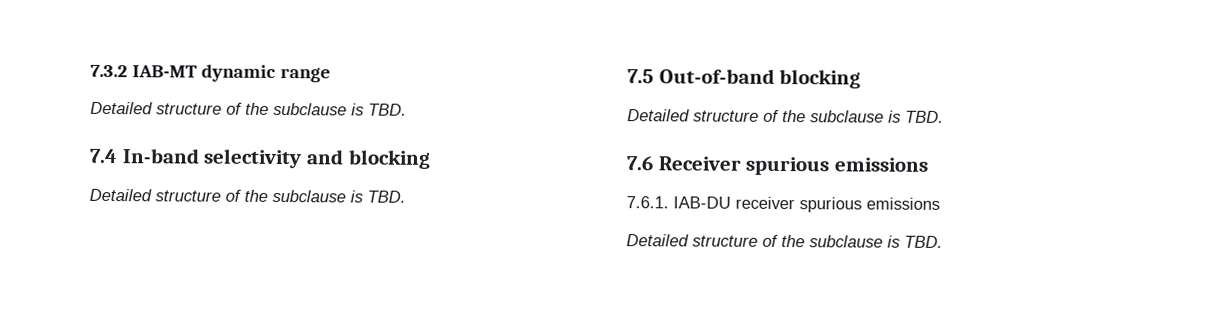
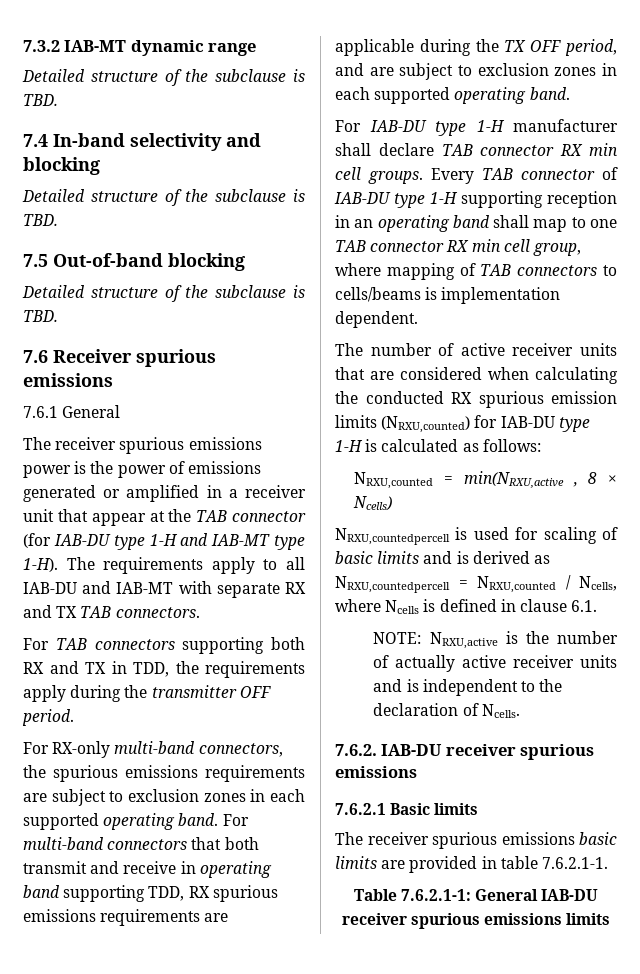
- 7.6.1. IAB-DU receiver spurious emissions
- Detailed structure of the subclause is TBD.
+ 7.6.1 General
+ The receiver spurious emissions power is the power of emissions generated or amplified in a receiver unit that appear at the TAB connector (for IAB-DU type 1-H and IAB-MT type 1-H). The requirements apply to all IAB-DU and IAB-MT with separate RX and TX TAB connectors.
+ For TAB connectors supporting both RX and TX in TDD, the requirements apply during the transmitter OFF period.
+ For RX-only multi-band connectors, the spurious emissions requirements are subject to exclusion zones in each supported operating band. For multi-band connectors that both transmit and receive in operating band supporting TDD, RX spurious emissions requirements are applicable during the TX OFF period, and are subject to exclusion zones in each supported operating band.
+ For IAB-DU type 1-H manufacturer shall declare TAB connector RX min cell groups. Every TAB connector of IAB-DU type 1-H supporting reception in an operating band shall map to one TAB connector RX min cell group, where mapping of TAB connectors to cells/beams is implementation dependent.
+ The number of active receiver units that are considered when calculating the conducted RX spurious emission limits (NRXU,counted) for IAB-DU type 1-H is calculated as follows:
+ NRXU,counted = min(NRXU,active , 8 × Ncells)
+ NRXU,countedpercell is used for scaling of basic limits and is derived as NRXU,countedpercell = NRXU,counted / Ncells, where Ncells is defined in clause 6.1.
+ NOTE: NRXU,active is the number of actually active receiver units and is independent to the declaration of Ncells.
+ 7.6.2. IAB-DU receiver spurious emissions
+ 7.6.2.1 Basic limits
+ The receiver spurious emissions basic limits are provided in table 7.6.2.1-1.
+ Table 7.6.2.1-1: General IAB-DU receiver spurious emissions limits

